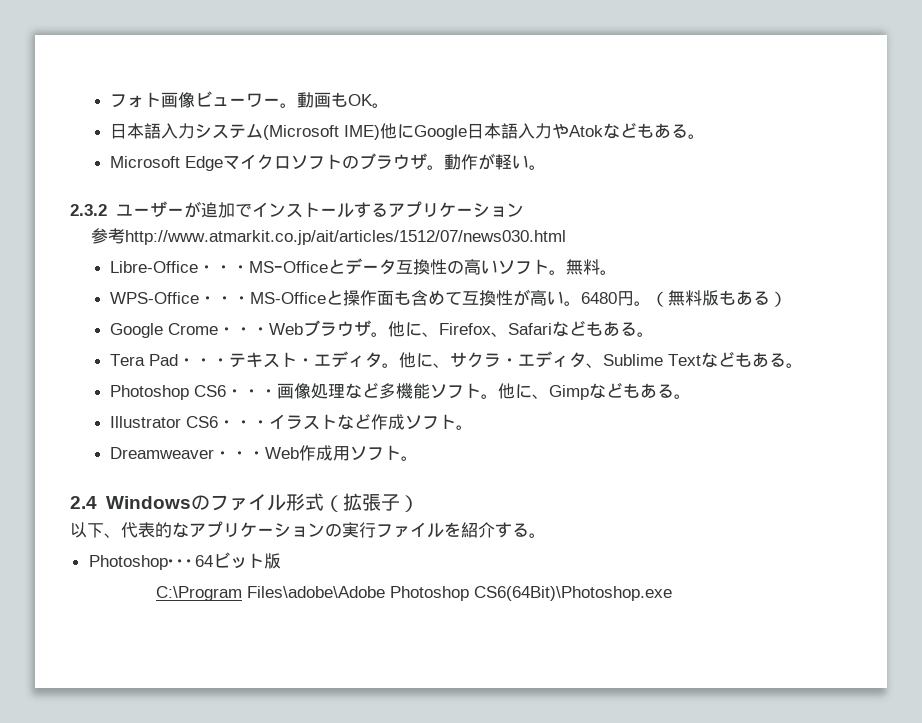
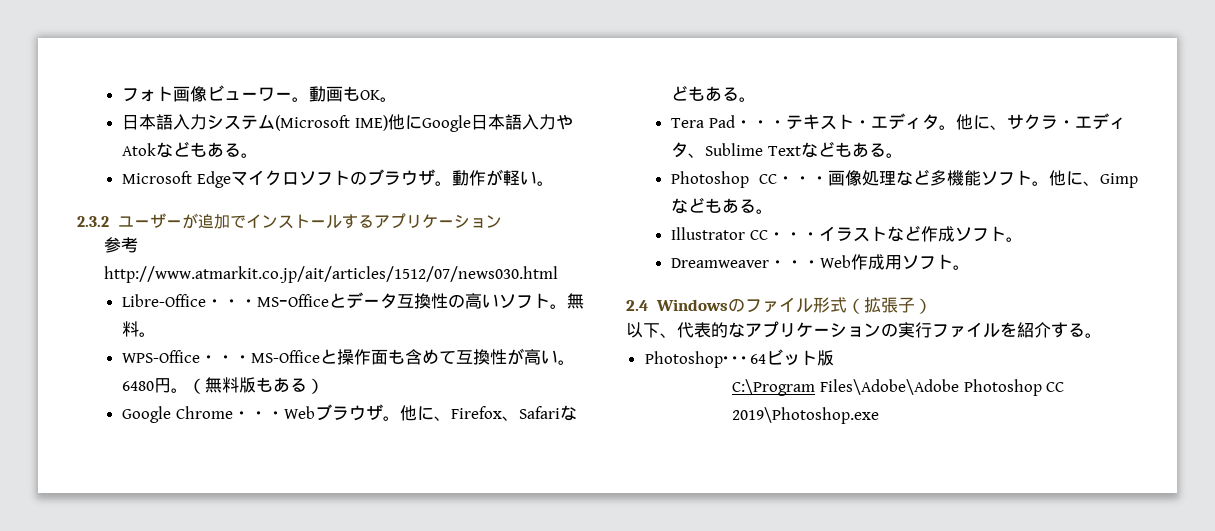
- Google Crome・・・Webブラウザ。
+ Google Chrome・・・Webブラウザ。
- Photoshop CS6・・・画像処理など多機能ソフト。
+ Photoshop CC・・・画像処理など多機能ソフト。
- Illustrator CS6・・・イラストなど作成ソフト。
+ Illustrator CC・・・イラストなど作成ソフト。
- C:\Program Files\adobe\Adobe Photoshop CS6(64Bit)\Photoshop.exe
+ C:\Program Files\Adobe\Adobe Photoshop CC 2019\Photoshop.exe

